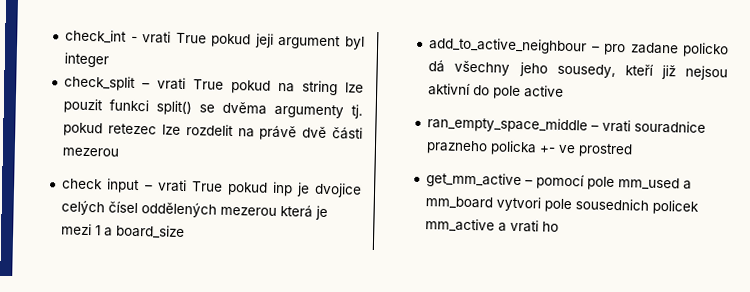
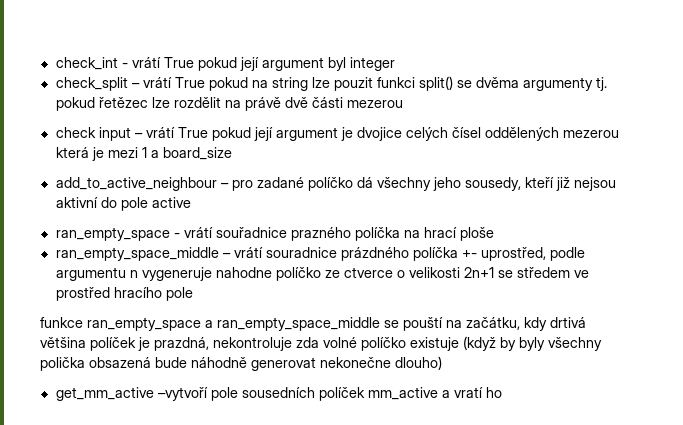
- check_int - vrati True pokud jeji argument byl integer
+ check_int - vrátí True pokud její argument byl integer
- check_split – vrati True pokud na string lze pouzit funkci split() se dvěma argumenty tj. pokud retezec lze rozdelit na právě dvě části mezerou
+ check_split – vrátí True pokud na string lze pouzit funkci split() se dvěma argumenty tj. pokud řetězec lze rozdělit na právě dvě části mezerou
- check input – vrati True pokud inp je dvojice celých čísel oddělených mezerou která je mezi 1 a board_size
+ check input – vrátí True pokud její argument je dvojice celých čísel oddělených mezerou která je mezi 1 a board_size
- add_to_active_neighbour – pro zadane policko dá všechny jeho sousedy, kteří již nejsou aktivní do pole active
+ add_to_active_neighbour – pro zadané políčko dá všechny jeho sousedy, kteří již nejsou aktivní do pole active
- ran_empty_space_middle – vrati souradnice prazneho policka +- ve prostred
- get_mm_active – pomocí pole mm_used a mm_board vytvori pole sousednich policek mm_active a vrati ho
+ ran_empty_space - vrátí souřadnice prazného políčka na hrací ploše
+ ran_empty_space_middle – vrátí souradnice prázdného políčka +- uprostřed, podle argumentu n vygeneruje nahodne políčko ze ctverce o velikosti 2n+1 se středem ve prostřed hracího pole
+ funkce ran_empty_space a ran_empty_space_middle se pouští na začátku, kdy drtivá většina políček je prazdná, nekontroluje zda volné políčko existuje (když by byly všechny polička obsazená bude náhodně generovat nekonečne dlouho)
+ get_mm_active –vytvoří pole sousedních políček mm_active a vratí ho

